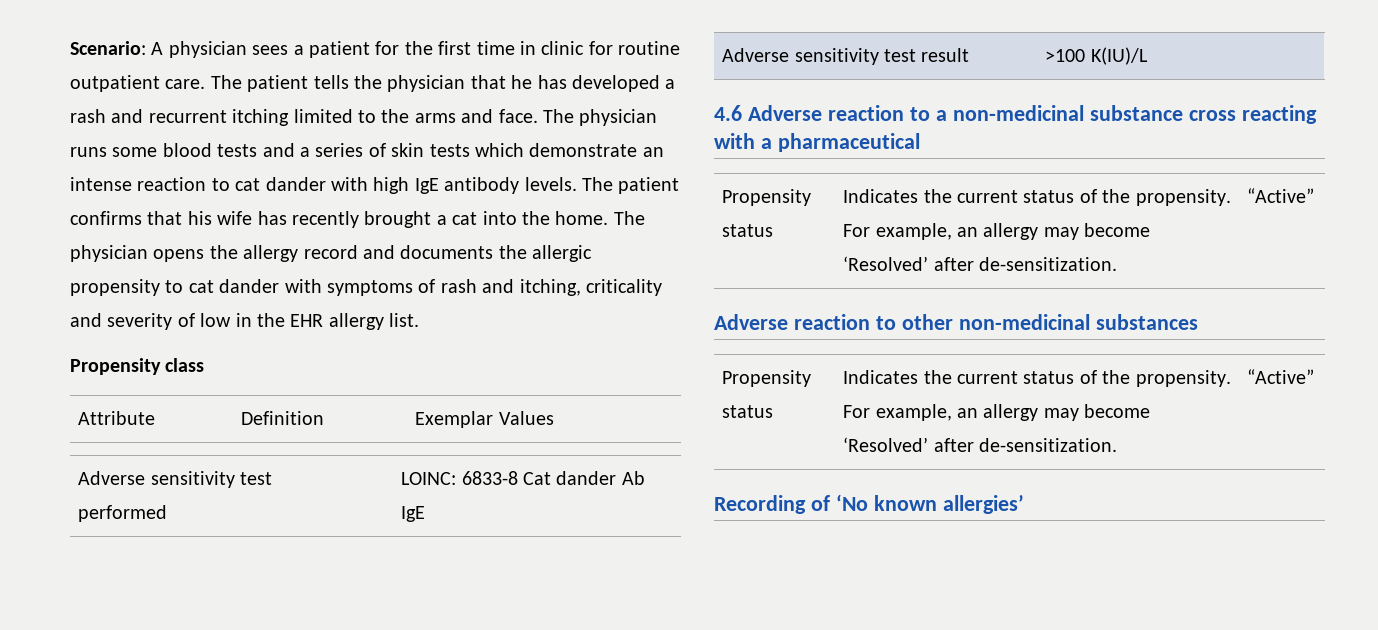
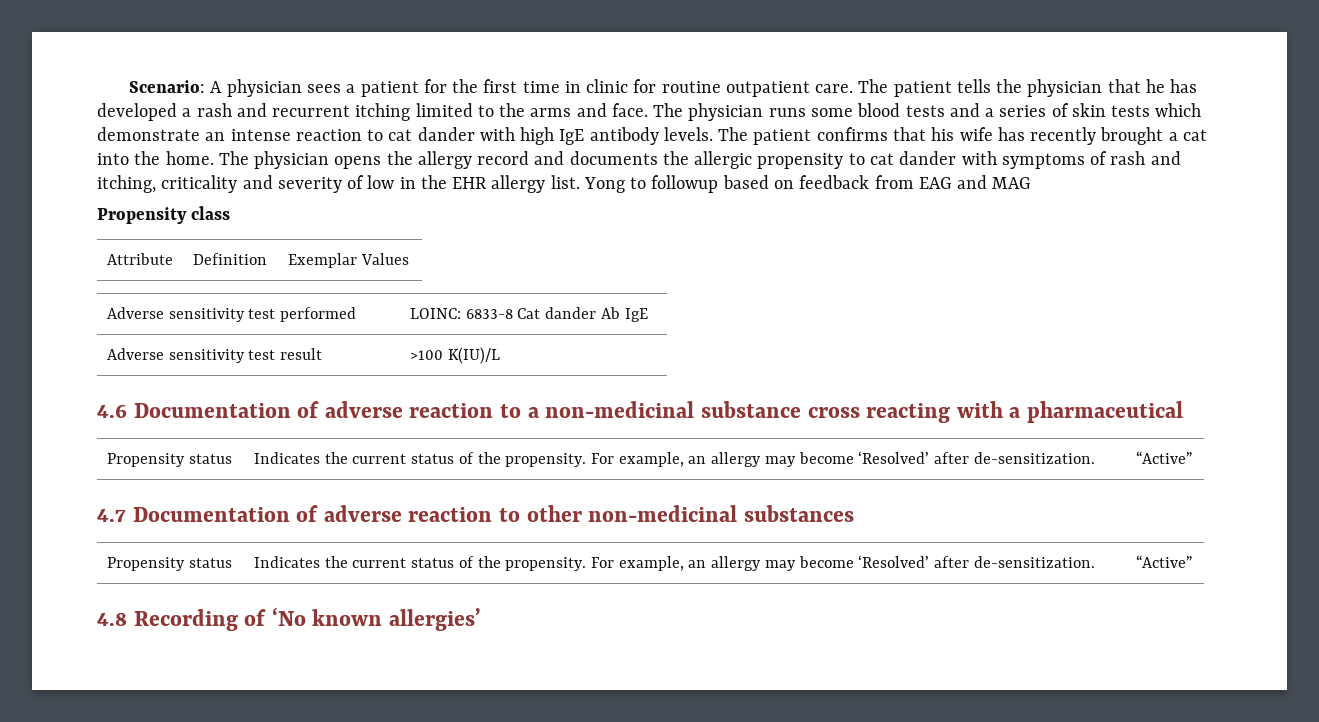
+ Yong to followup based on feedback from EAG and MAG
- 4.6 Adverse reaction to a non-medicinal substance cross reacting with a pharmaceutical
+ 4.6 Documentation of adverse reaction to a non-medicinal substance cross reacting with a pharmaceutical
- Adverse reaction to other non-medicinal substances
+ 4.7 Documentation of adverse reaction to other non-medicinal substances
- Recording of ‘No known allergies’
+ 4.8 Recording of ‘No known allergies’

